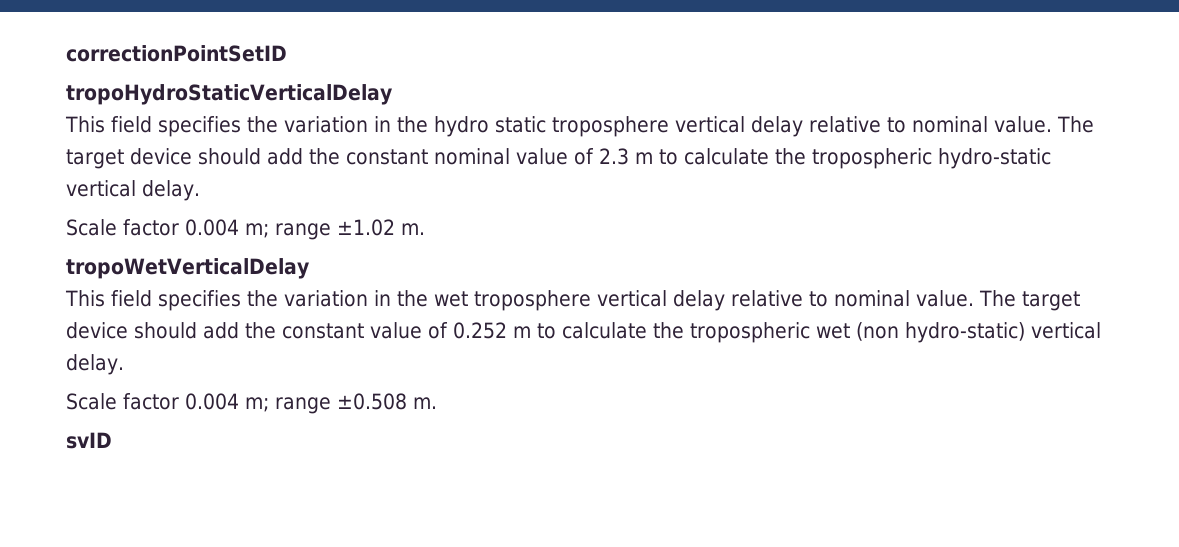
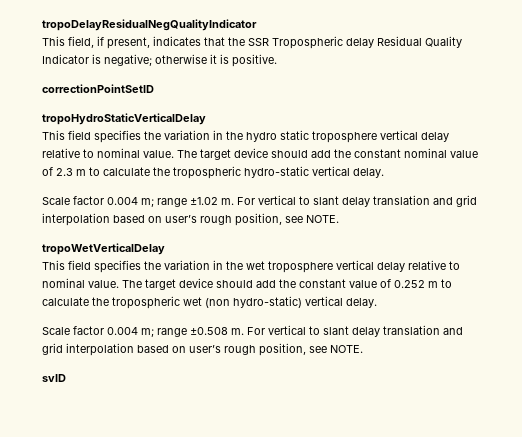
+ tropoDelayResidualNegQualityIndicator
+ This field, if present, indicates that the SSR Tropospheric delay Residual Quality Indicator is negative; otherwise it is positive.
- Scale factor 0.004 m; range ±1.02 m.
+ Scale factor 0.004 m; range ±1.02 m. For vertical to slant delay translation and grid interpolation based on user’s rough position, see NOTE.
- Scale factor 0.004 m; range ±0.508 m.
+ Scale factor 0.004 m; range ±0.508 m. For vertical to slant delay translation and grid interpolation based on user’s rough position, see NOTE.

